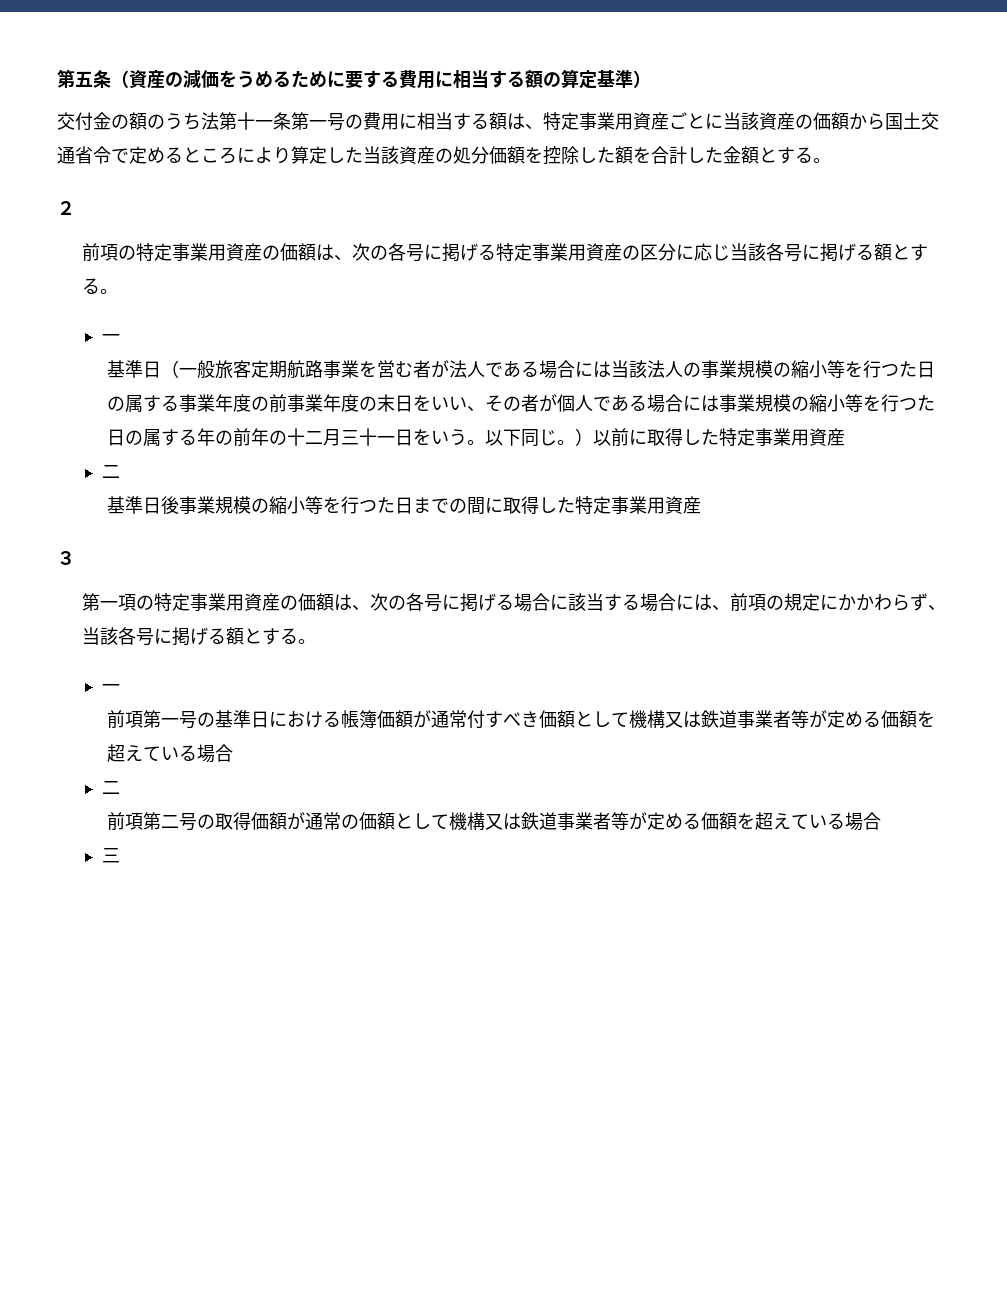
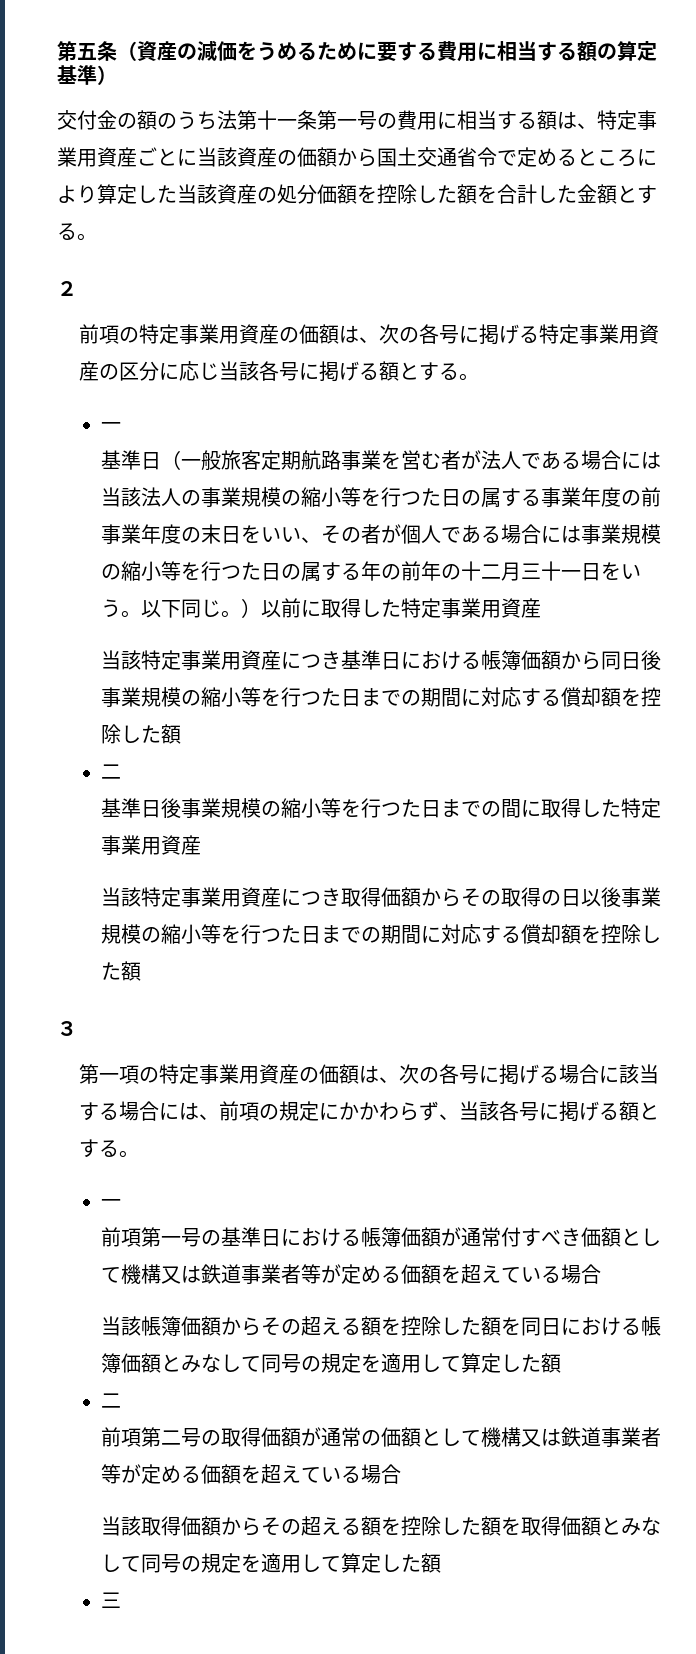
+ 当該特定事業用資産につき基準日における帳簿価額から同日後事業規模の縮小等を行つた日までの期間に対応する償却額を控除した額
+ 当該特定事業用資産につき取得価額からその取得の日以後事業規模の縮小等を行つた日までの期間に対応する償却額を控除した額
+ 当該帳簿価額からその超える額を控除した額を同日における帳簿価額とみなして同号の規定を適用して算定した額
+ 当該取得価額からその超える額を控除した額を取得価額とみなして同号の規定を適用して算定した額

